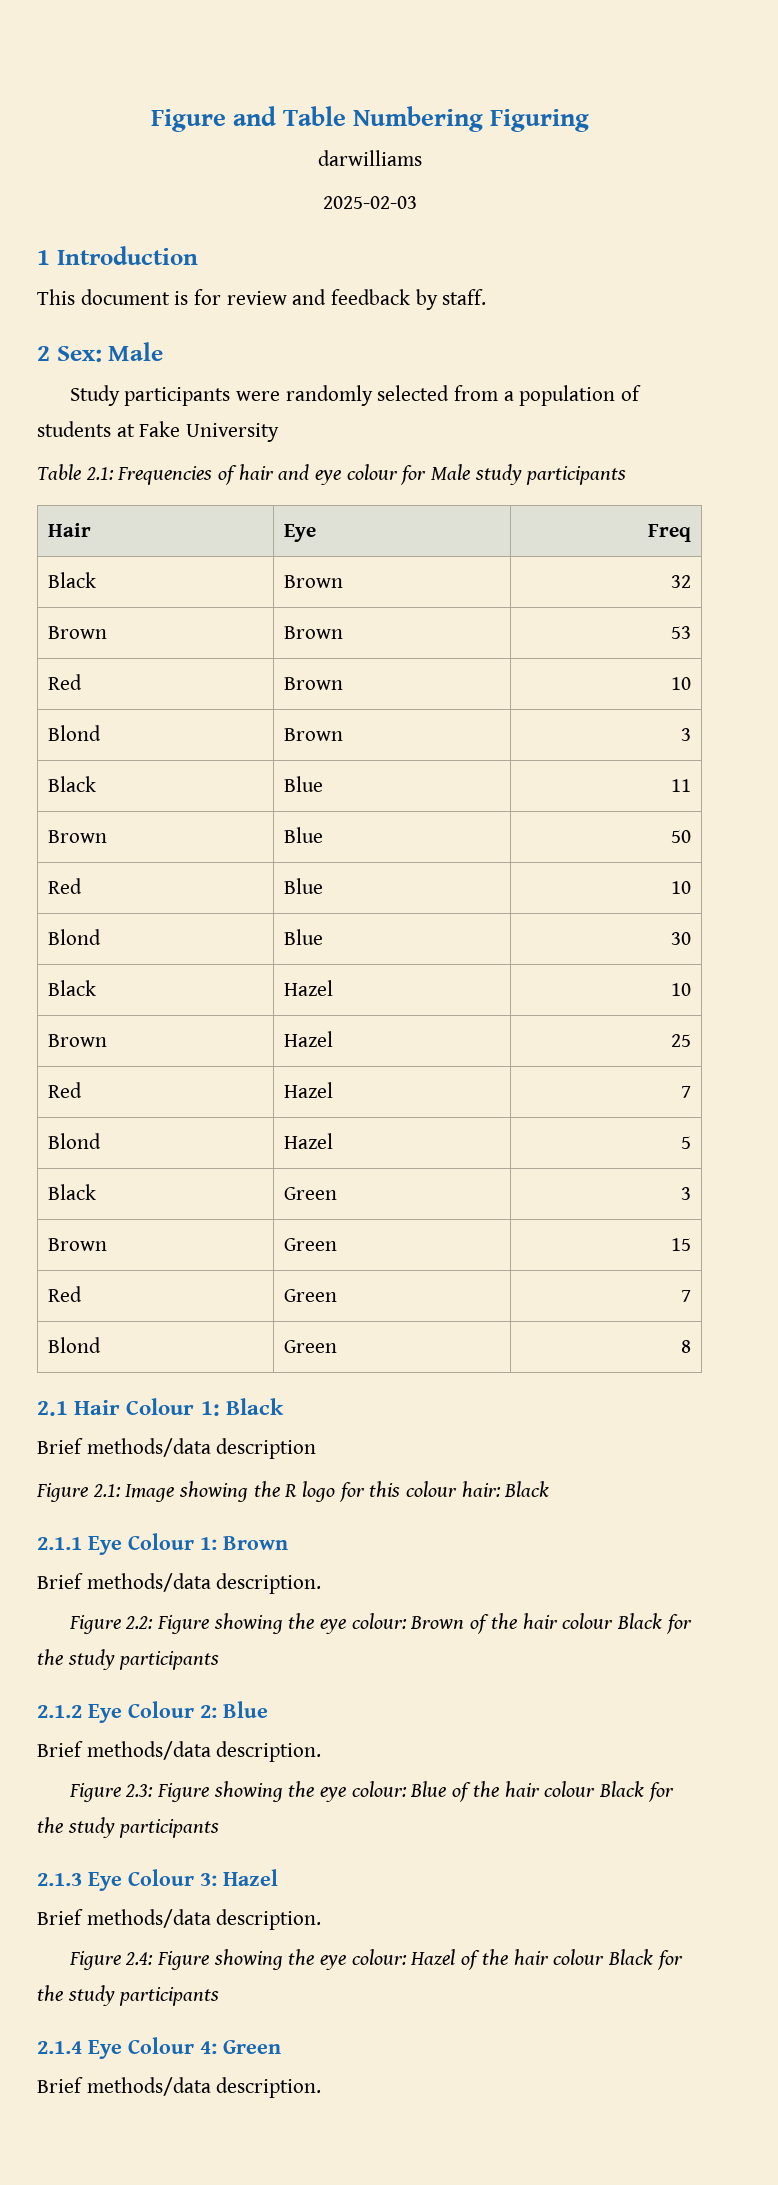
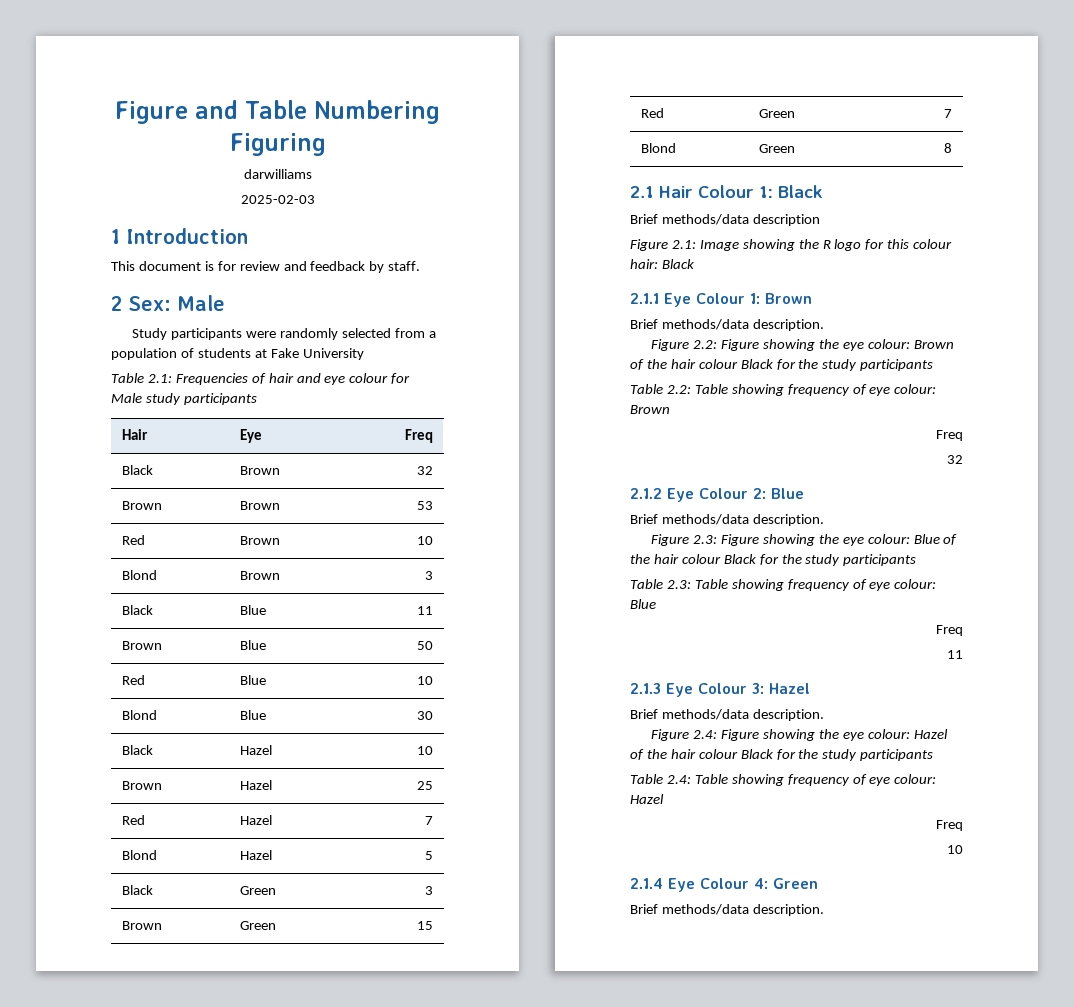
+ Table 2.2: Table showing frequency of eye colour: Brown
+ Freq
+ 32
+ Table 2.3: Table showing frequency of eye colour: Blue
+ Freq
+ 11
+ Table 2.4: Table showing frequency of eye colour: Hazel
+ Freq
+ 10

